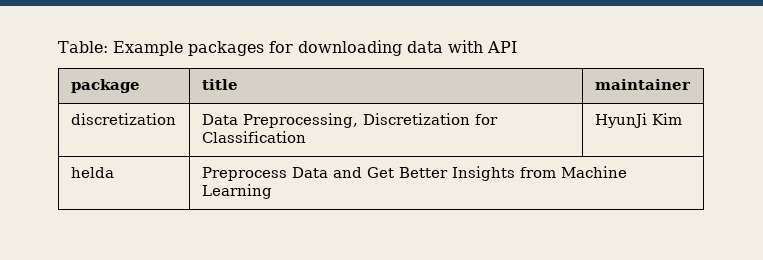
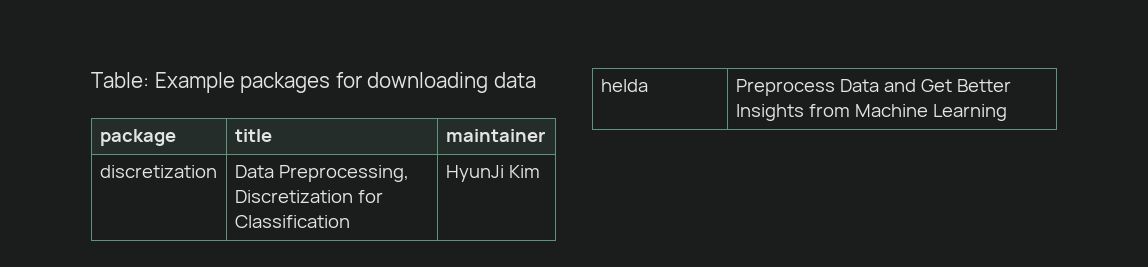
- Table: Example packages for downloading data with API
+ Table: Example packages for downloading data

